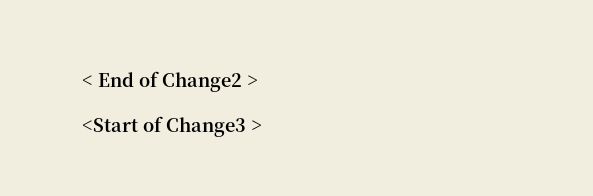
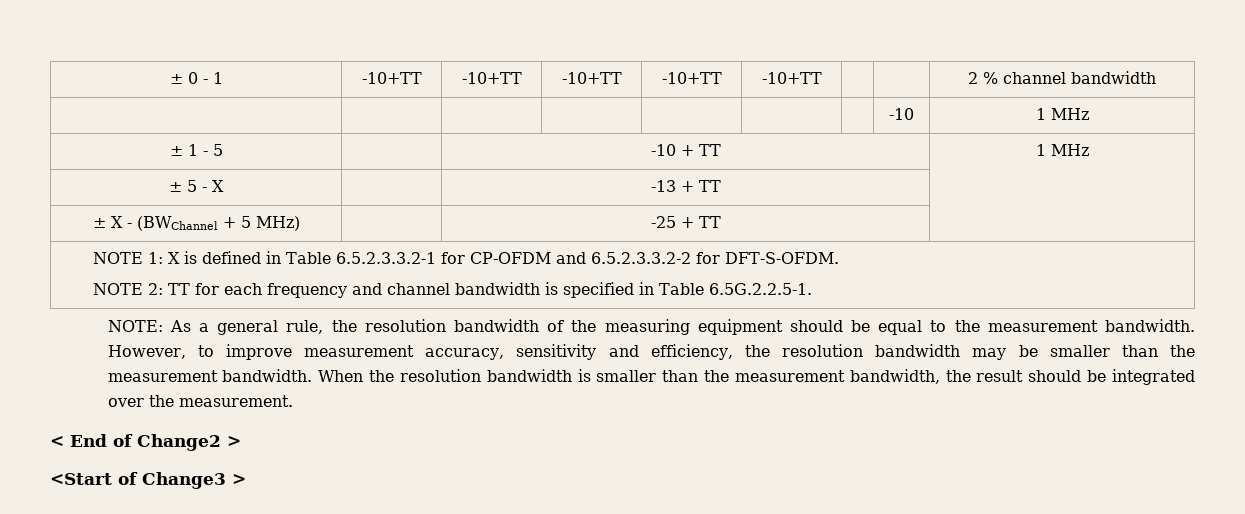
+ ± 0 - 1 | -10+TT | -10+TT | -10+TT | -10+TT | -10+TT | | | 2 % channel bandwidth
+ | | | | | | | -10 | 1 MHz
+ ± 1 - 5 | | -10 + TT | 1 MHz
+ ± 5 - X | | -13 + TT |
+ ± X - (BWChannel + 5 MHz) | | -25 + TT |
+ NOTE 1: X is defined in Table 6.5.2.3.3.2-1 for CP-OFDM and 6.5.2.3.3.2-2 for DFT-S-OFDM.
+ NOTE 2: TT for each frequency and channel bandwidth is specified in Table 6.5G.2.2.5-1.
+ NOTE: As a general rule, the resolution bandwidth of the measuring equipment should be equal to the measurement bandwidth. However, to improve measurement accuracy, sensitivity and efficiency, the resolution bandwidth may be smaller than the measurement bandwidth. When the resolution bandwidth is smaller than the measurement bandwidth, the result should be integrated over the measurement.

